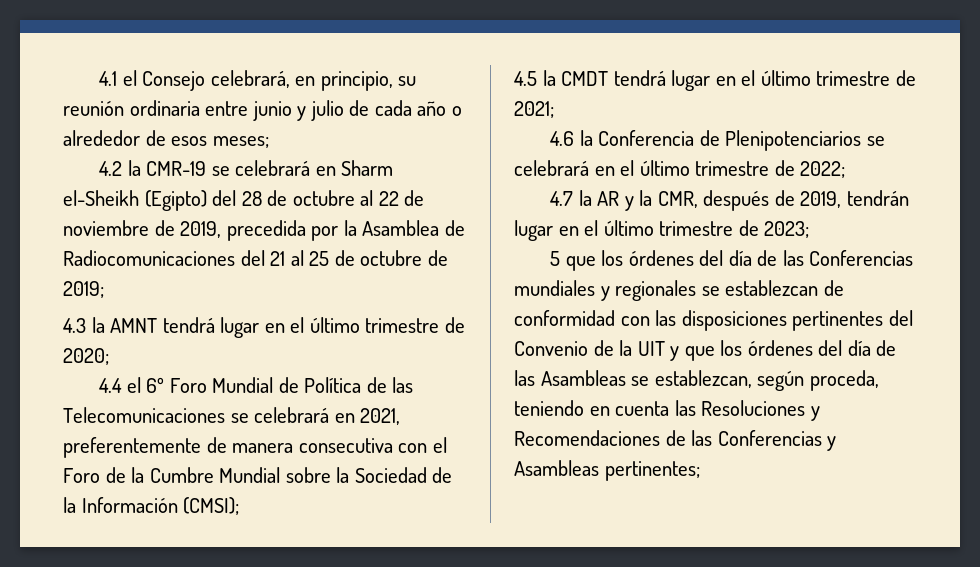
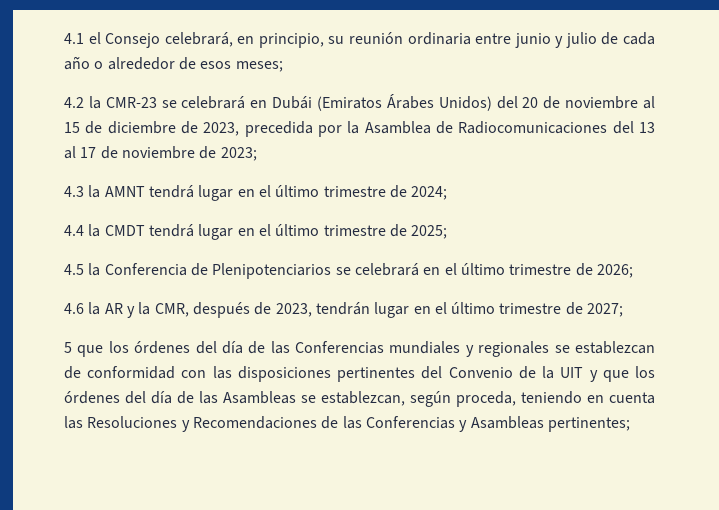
- 4.2 la CMR-19 se celebrará en Sharm el-Sheikh (Egipto) del 28 de octubre al 22 de noviembre de 2019, precedida por la Asamblea de Radiocomunicaciones del 21 al 25 de octubre de 2019;
+ 4.2 la CMR-23 se celebrará en Dubái (Emiratos Árabes Unidos) del 20 de noviembre al 15 de diciembre de 2023, precedida por la Asamblea de Radiocomunicaciones del 13 al 17 de noviembre de 2023;
- 4.3 la AMNT tendrá lugar en el último trimestre de 2020;
+ 4.3 la AMNT tendrá lugar en el último trimestre de 2024;
- 4.4 el 6º Foro Mundial de Política de las Telecomunicaciones se celebrará en 2021, preferentemente de manera consecutiva con el Foro de la Cumbre Mundial sobre la Sociedad de la Información (CMSI);
- 4.5 la CMDT tendrá lugar en el último trimestre de 2021;
- 4.6 la Conferencia de Plenipotenciarios se celebrará en el último trimestre de 2022;
- 4.7 la AR y la CMR, después de 2019, tendrán lugar en el último trimestre de 2023;
+ 4.4 la CMDT tendrá lugar en el último trimestre de 2025;
+ 4.5 la Conferencia de Plenipotenciarios se celebrará en el último trimestre de 2026;
+ 4.6 la AR y la CMR, después de 2023, tendrán lugar en el último trimestre de 2027;

